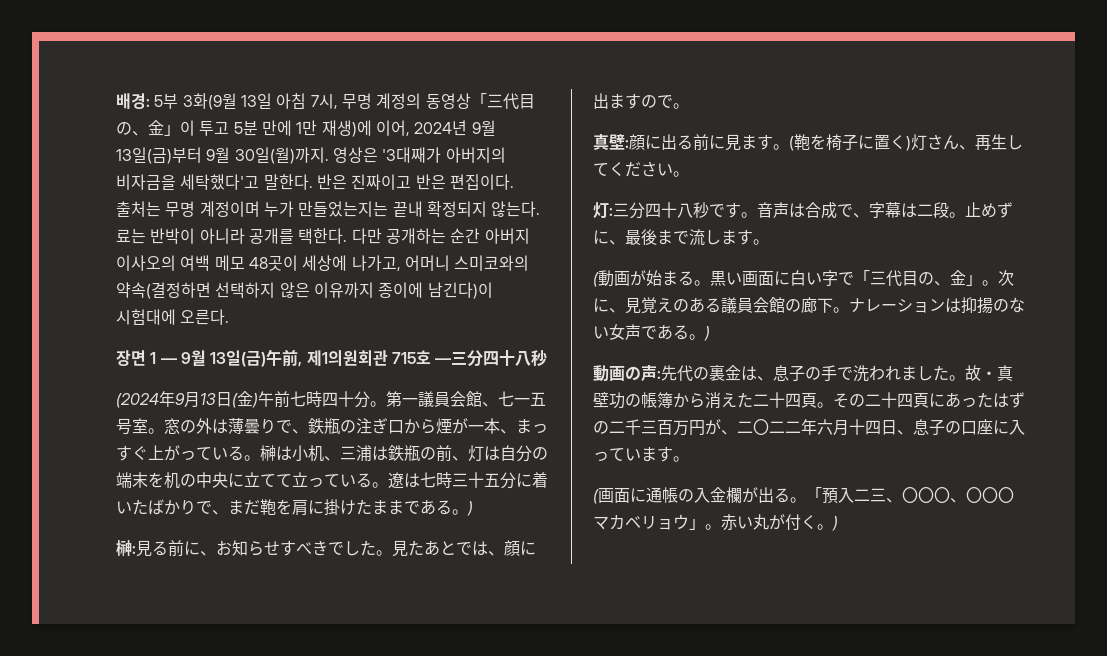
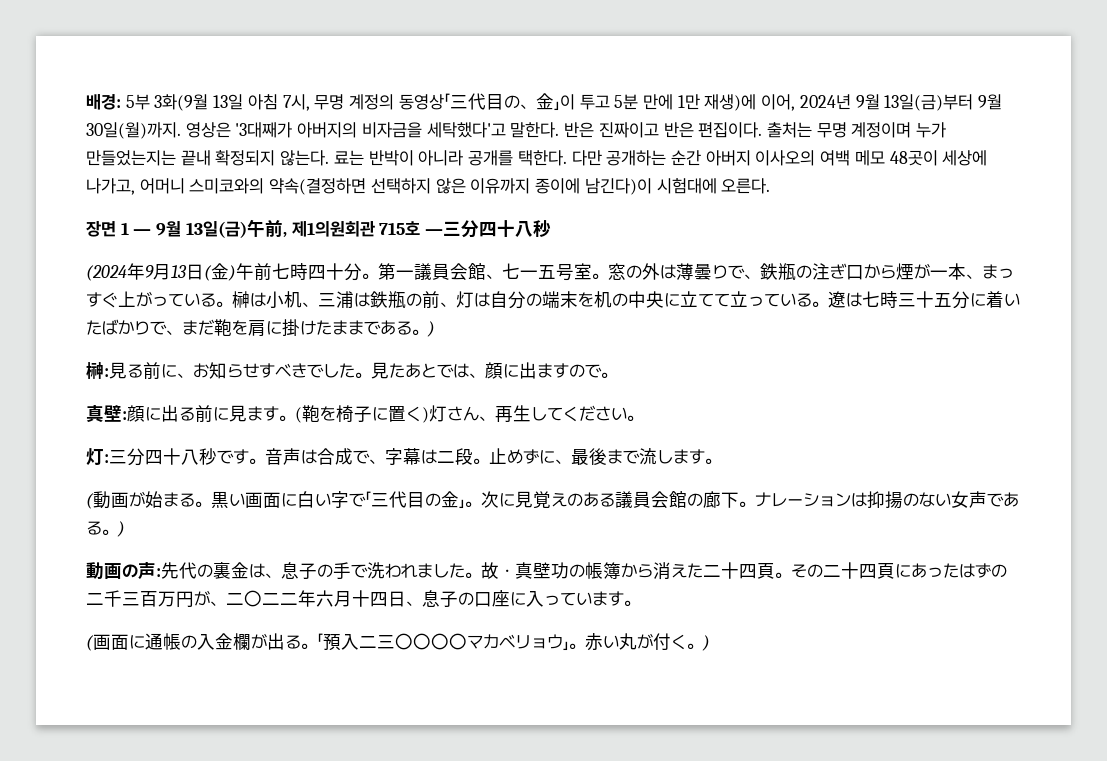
- 黒い画面に白い字で「三代目の、金」。
+ 黒い画面に白い字で「三代目の金」。
- 次に、見覚えのある議員会館の廊下。
+ 次に見覚えのある議員会館の廊下。
- 「預入二三、〇〇〇、〇〇〇マカベリョウ」。
+ 「預入二三〇〇〇〇マカベリョウ」。

